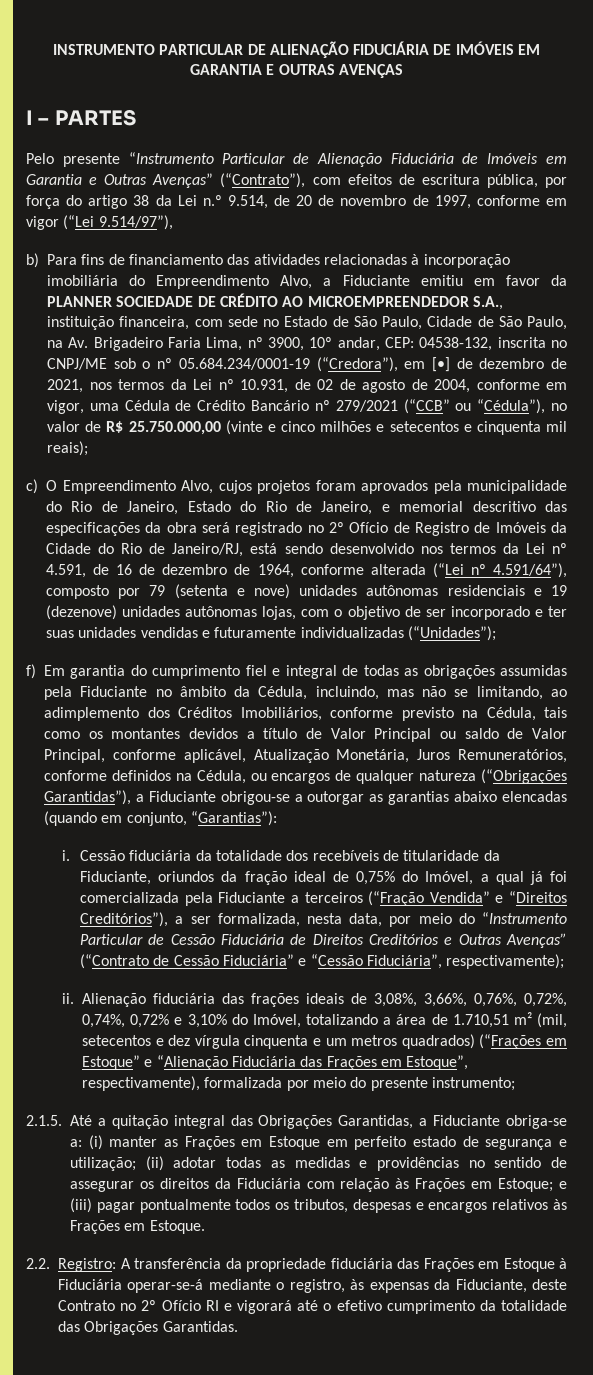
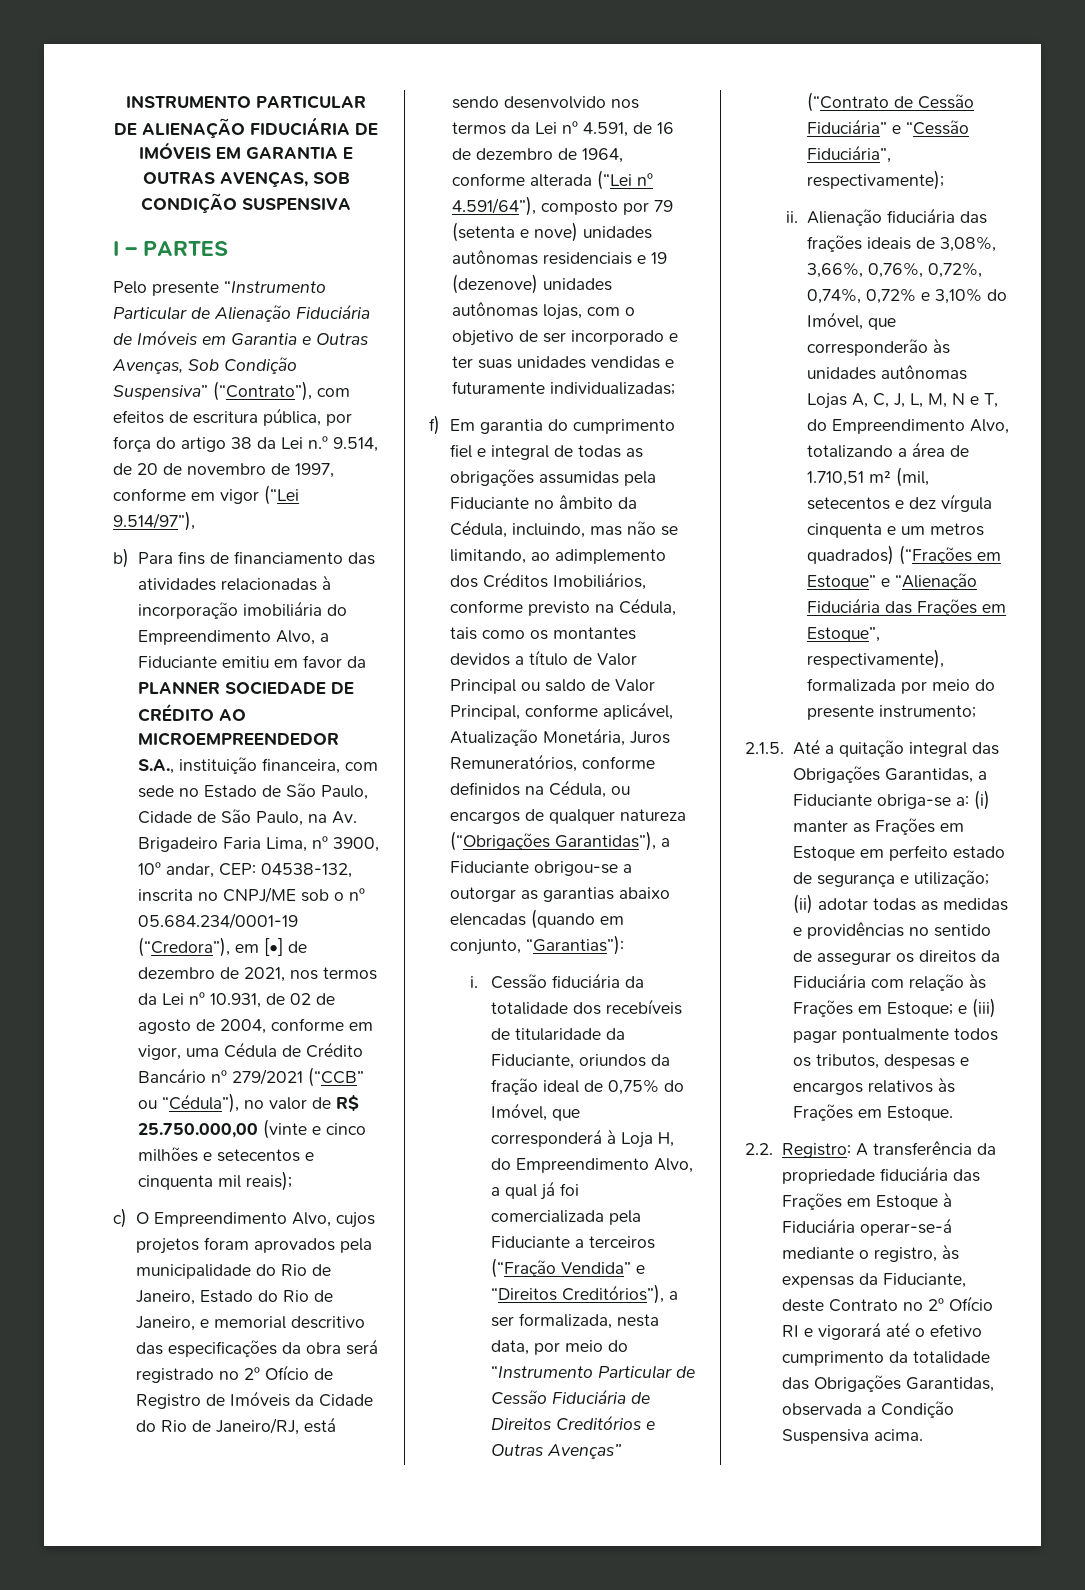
- INSTRUMENTO PARTICULAR DE ALIENAÇÃO FIDUCIÁRIA DE IMÓVEIS EM GARANTIA E OUTRAS AVENÇAS
+ INSTRUMENTO PARTICULAR DE ALIENAÇÃO FIDUCIÁRIA DE IMÓVEIS EM GARANTIA E OUTRAS AVENÇAS, SOB CONDIÇÃO SUSPENSIVA
- Pelo presente “Instrumento Particular de Alienação Fiduciária de Imóveis em Garantia e Outras Avenças” (“Contrato”), com efeitos de escritura pública, por força do artigo 38 da Lei n.º 9.514, de 20 de novembro de 1997, conforme em vigor (“Lei 9.514/97”),
+ Pelo presente “Instrumento Particular de Alienação Fiduciária de Imóveis em Garantia e Outras Avenças, Sob Condição Suspensiva” (“Contrato”), com efeitos de escritura pública, por força do artigo 38 da Lei n.º 9.514, de 20 de novembro de 1997, conforme em vigor (“Lei 9.514/97”),
- c) O Empreendimento Alvo, cujos projetos foram aprovados pela municipalidade do Rio de Janeiro, Estado do Rio de Janeiro, e memorial descritivo das especificações da obra será registrado no 2º Ofício de Registro de Imóveis da Cidade do Rio de Janeiro/RJ, está sendo desenvolvido nos termos da Lei nº 4.591, de 16 de dezembro de 1964, conforme alterada (“Lei nº 4.591/64”), composto por 79 (setenta e nove) unidades autônomas residenciais e 19 (dezenove) unidades autônomas lojas, com o objetivo de ser incorporado e ter suas unidades vendidas e futuramente individualizadas (“Unidades”);
+ c) O Empreendimento Alvo, cujos projetos foram aprovados pela municipalidade do Rio de Janeiro, Estado do Rio de Janeiro, e memorial descritivo das especificações da obra será registrado no 2º Ofício de Registro de Imóveis da Cidade do Rio de Janeiro/RJ, está sendo desenvolvido nos termos da Lei nº 4.591, de 16 de dezembro de 1964, conforme alterada (“Lei nº 4.591/64”), composto por 79 (setenta e nove) unidades autônomas residenciais e 19 (dezenove) unidades autônomas lojas, com o objetivo de ser incorporado e ter suas unidades vendidas e futuramente individualizadas;
- Cessão fiduciária da totalidade dos recebíveis de titularidade da Fiduciante, oriundos da fração ideal de 0,75% do Imóvel, a qual já foi comercializada pela Fiduciante a terceiros (“Fração Vendida” e “Direitos Creditórios”), a ser formalizada, nesta data, por meio do “Instrumento Particular de Cessão Fiduciária de Direitos Creditórios e Outras Avenças” (“Contrato de Cessão Fiduciária” e “Cessão Fiduciária”, respectivamente);
+ Cessão fiduciária da totalidade dos recebíveis de titularidade da Fiduciante, oriundos da fração ideal de 0,75% do Imóvel, que corresponderá à Loja H, do Empreendimento Alvo, a qual já foi comercializada pela Fiduciante a terceiros (“Fração Vendida” e “Direitos Creditórios”), a ser formalizada, nesta data, por meio do “Instrumento Particular de Cessão Fiduciária de Direitos Creditórios e Outras Avenças” (“Contrato de Cessão Fiduciária” e “Cessão Fiduciária”, respectivamente);
- Alienação fiduciária das frações ideais de 3,08%, 3,66%, 0,76%, 0,72%, 0,74%, 0,72% e 3,10% do Imóvel, totalizando a área de 1.710,51 m² (mil, setecentos e dez vírgula cinquenta e um metros quadrados) (“Frações em Estoque” e “Alienação Fiduciária das Frações em Estoque”, respectivamente), formalizada por meio do presente instrumento;
+ Alienação fiduciária das frações ideais de 3,08%, 3,66%, 0,76%, 0,72%, 0,74%, 0,72% e 3,10% do Imóvel, que corresponderão às unidades autônomas Lojas A, C, J, L, M, N e T, do Empreendimento Alvo, totalizando a área de 1.710,51 m² (mil, setecentos e dez vírgula cinquenta e um metros quadrados) (“Frações em Estoque” e “Alienação Fiduciária das Frações em Estoque”, respectivamente), formalizada por meio do presente instrumento;
- 2.2. Registro: A transferência da propriedade fiduciária das Frações em Estoque à Fiduciária operar-se-á mediante o registro, às expensas da Fiduciante, deste Contrato no 2º Ofício RI e vigorará até o efetivo cumprimento da totalidade das Obrigações Garantidas.
+ 2.2. Registro: A transferência da propriedade fiduciária das Frações em Estoque à Fiduciária operar-se-á mediante o registro, às expensas da Fiduciante, deste Contrato no 2º Ofício RI e vigorará até o efetivo cumprimento da totalidade das Obrigações Garantidas, observada a Condição Suspensiva acima.

